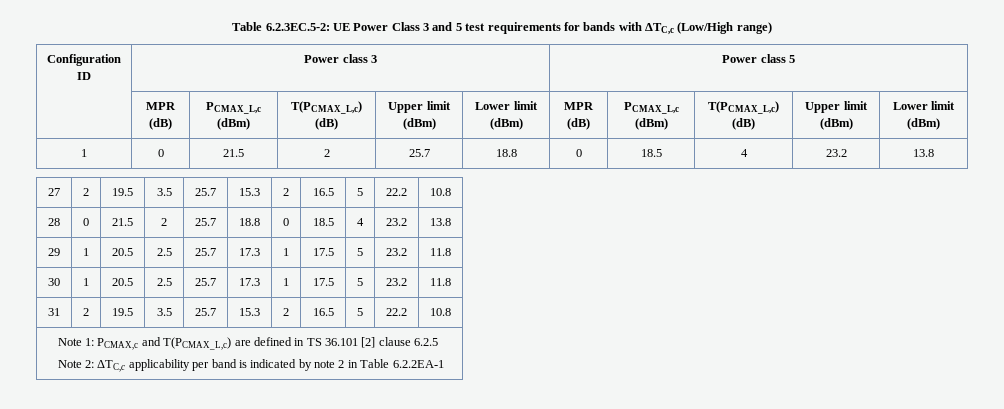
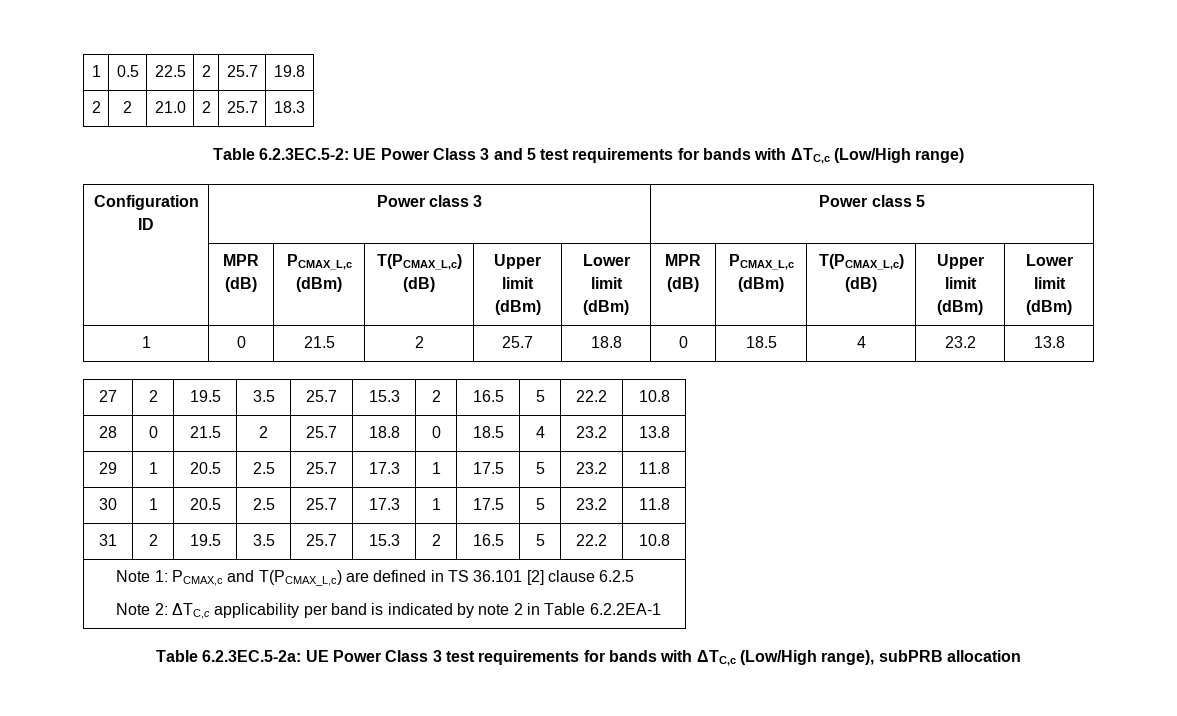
+ 1 | 0.5 | 22.5 | 2 | 25.7 | 19.8
+ 2 | 2 | 21.0 | 2 | 25.7 | 18.3
+ Table 6.2.3EC.5-2a: UE Power Class 3 test requirements for bands with ΔTC,c (Low/High range), subPRB allocation

